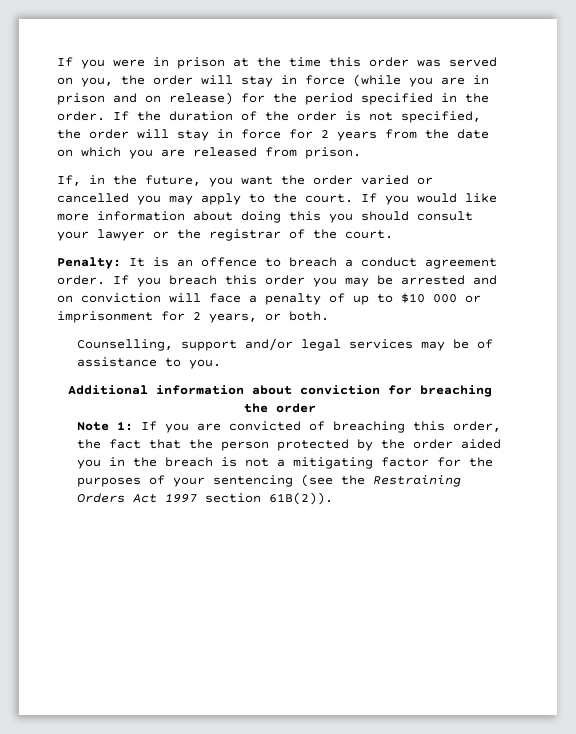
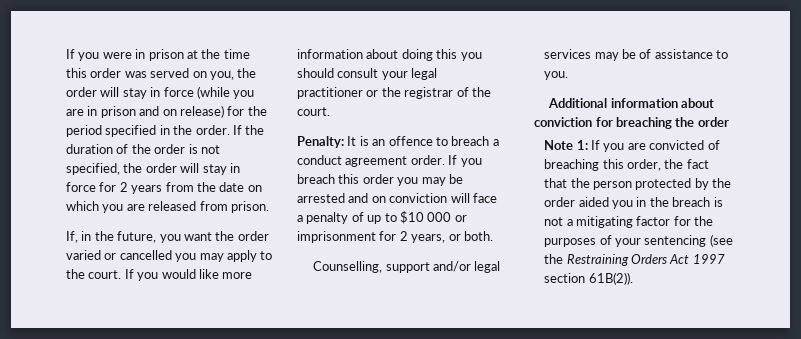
- If you would like more information about doing this you should consult your lawyer or the registrar of the court.
+ If you would like more information about doing this you should consult your legal practitioner or the registrar of the court.

